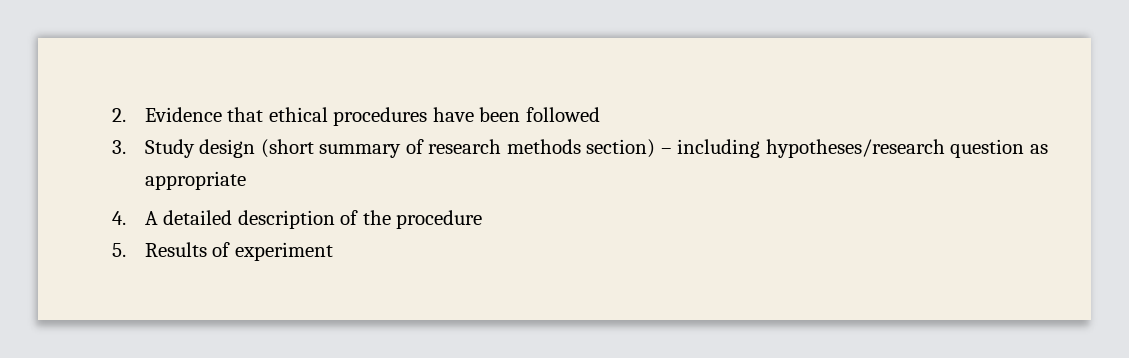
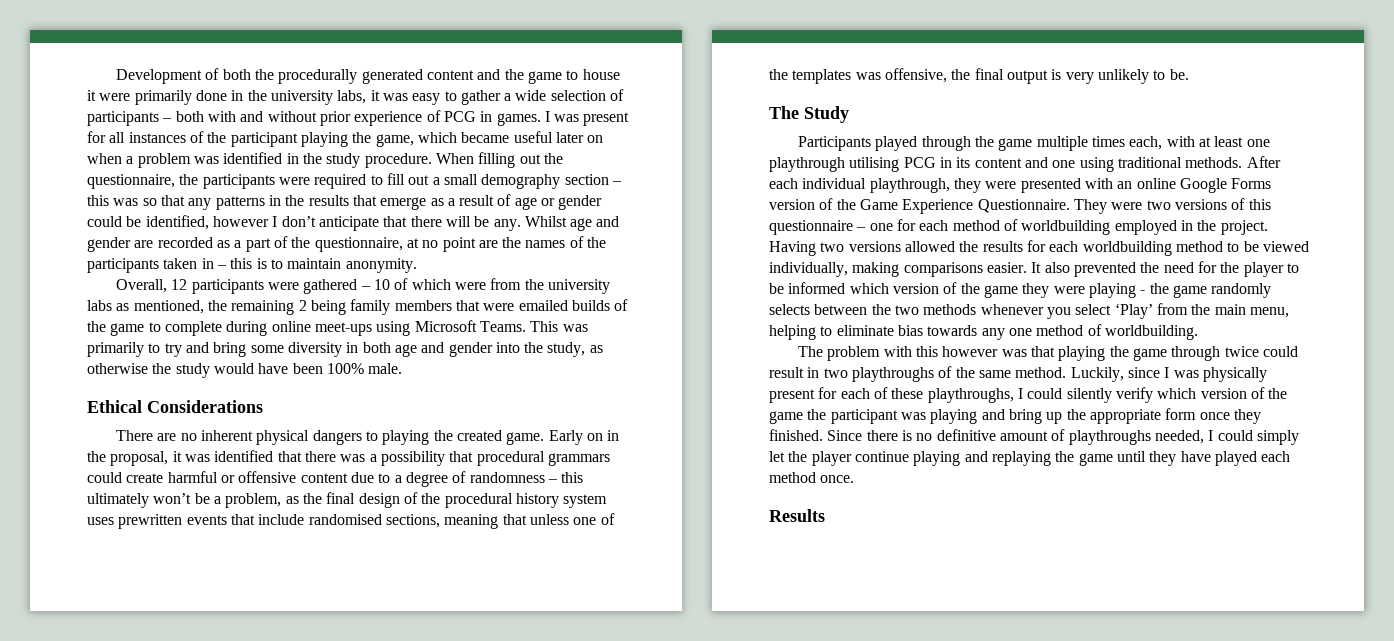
- 2. Evidence that ethical procedures have been followed
- 3. Study design (short summary of research methods section) – including hypotheses/research question as appropriate
- 4. A detailed description of the procedure
- 5. Results of experiment
+ Development of both the procedurally generated content and the game to house it were primarily done in the university labs, it was easy to gather a wide selection of participants – both with and without prior experience of PCG in games. I was present for all instances of the participant playing the game, which became useful later on when a problem was identified in the study procedure. When filling out the questionnaire, the participants were required to fill out a small demography section – this was so that any patterns in the results that emerge as a result of age or gender could be identified, however I don’t anticipate that there will be any. Whilst age and gender are recorded as a part of the questionnaire, at no point are the names of the participants taken in – this is to maintain anonymity.
+ Overall, 12 participants were gathered – 10 of which were from the university labs as mentioned, the remaining 2 being family members that were emailed builds of the game to complete during online meet-ups using Microsoft Teams. This was primarily to try and bring some diversity in both age and gender into the study, as otherwise the study would have been 100% male.
+ Ethical Considerations
+ There are no inherent physical dangers to playing the created game. Early on in the proposal, it was identified that there was a possibility that procedural grammars could create harmful or offensive content due to a degree of randomness – this ultimately won’t be a problem, as the final design of the procedural history system uses prewritten events that include randomised sections, meaning that unless one of the templates was offensive, the final output is very unlikely to be.
+ The Study
+ Participants played through the game multiple times each, with at least one playthrough utilising PCG in its content and one using traditional methods. After each individual playthrough, they were presented with an online Google Forms version of the Game Experience Questionnaire. They were two versions of this questionnaire – one for each method of worldbuilding employed in the project. Having two versions allowed the results for each worldbuilding method to be viewed individually, making comparisons easier. It also prevented the need for the player to be informed which version of the game they were playing - the game randomly selects between the two methods whenever you select ‘Play’ from the main menu, helping to eliminate bias towards any one method of worldbuilding.
+ The problem with this however was that playing the game through twice could result in two playthroughs of the same method. Luckily, since I was physically present for each of these playthroughs, I could silently verify which version of the game the participant was playing and bring up the appropriate form once they finished. Since there is no definitive amount of playthroughs needed, I could simply let the player continue playing and replaying the game until they have played each method once.
+ Results

